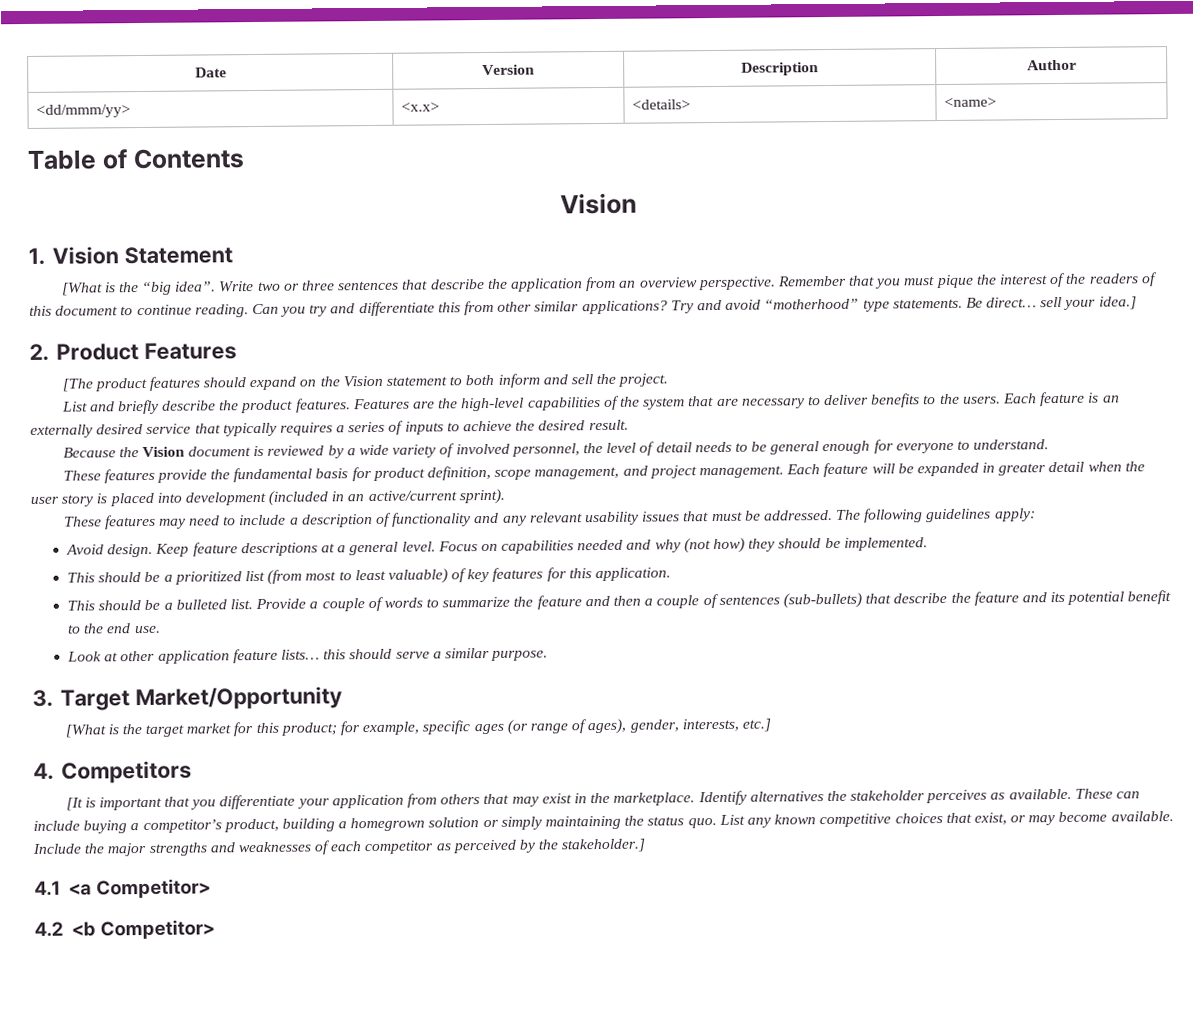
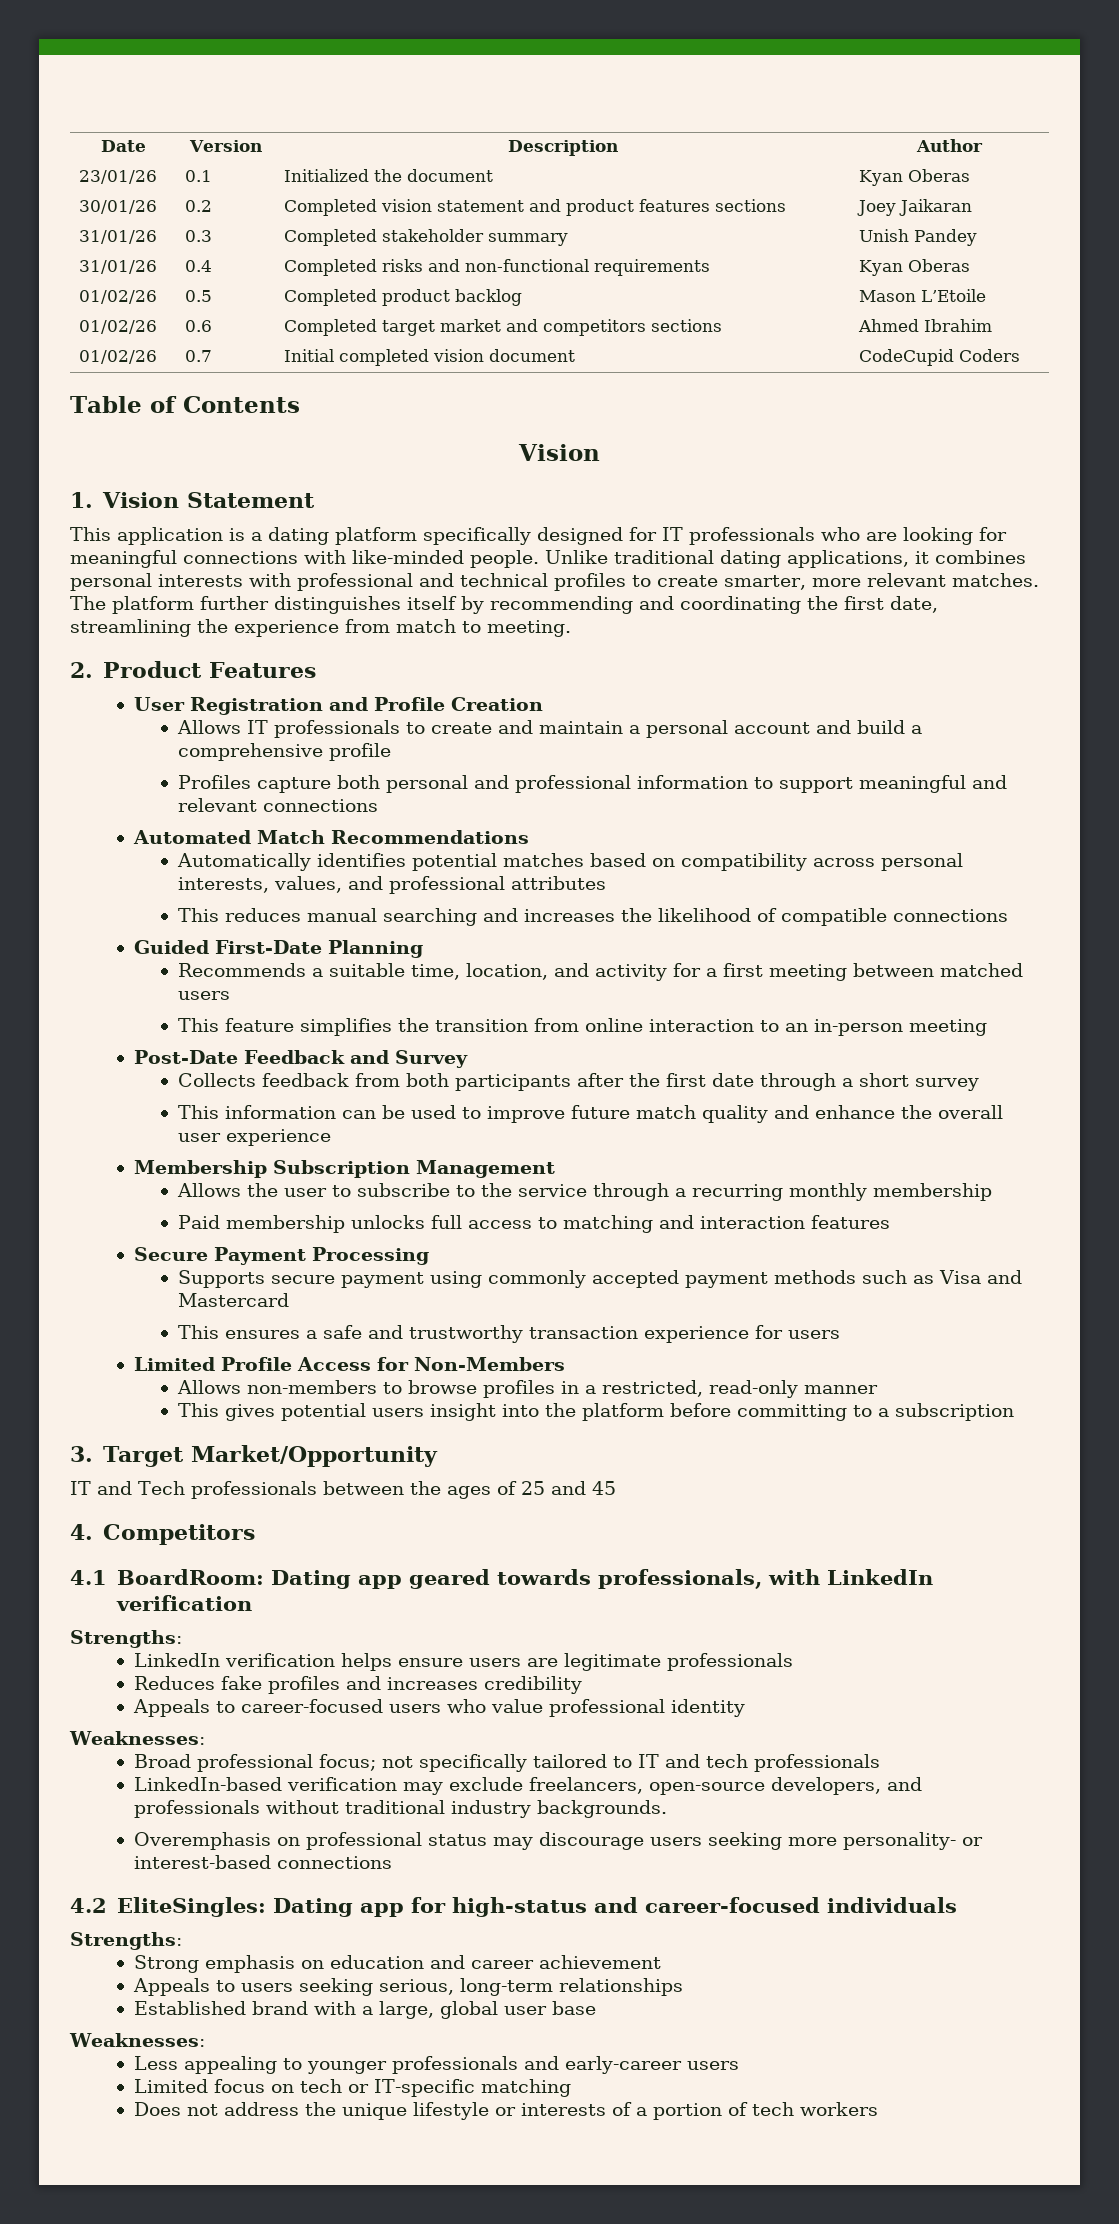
- <dd/mmm/yy> | <x.x> | <details> | <name>
+ 23/01/26 | 0.1 | Initialized the document | Kyan Oberas
+ 30/01/26 | 0.2 | Completed vision statement and product features sections | Joey Jaikaran
+ 31/01/26 | 0.3 | Completed stakeholder summary | Unish Pandey
+ 31/01/26 | 0.4 | Completed risks and non-functional requirements | Kyan Oberas
+ 01/02/26 | 0.5 | Completed product backlog | Mason L’Etoile
+ 01/02/26 | 0.6 | Completed target market and competitors sections | Ahmed Ibrahim
+ 01/02/26 | 0.7 | Initial completed vision document | CodeCupid Coders
- [What is the “big idea”. Write two or three sentences that describe the application from an overview perspective. Remember that you must pique the interest of the readers of this document to continue reading. Can you try and differentiate this from other similar applications? Try and avoid “motherhood” type statements. Be direct… sell your idea.]
+ This application is a dating platform specifically designed for IT professionals who are looking for meaningful connections with like-minded people. Unlike traditional dating applications, it combines personal interests with professional and technical profiles to create smarter, more relevant matches. The platform further distinguishes itself by recommending and coordinating the first date, streamlining the experience from match to meeting.
  2. Product Features
- [The product features should expand on the Vision statement to both inform and sell the project.
- List and briefly describe the product features. Features are the high-level capabilities of the system that are necessary to deliver benefits to the users. Each feature is an externally desired service that typically requires a series of inputs to achieve the desired result.
- Because the Vision document is reviewed by a wide variety of involved personnel, the level of detail needs to be general enough for everyone to understand.
- These features provide the fundamental basis for product definition, scope management, and project management. Each feature will be expanded in greater detail when the user story is placed into development (included in an active/current sprint).
- These features may need to include a description of functionality and any relevant usability issues that must be addressed. The following guidelines apply:
- Avoid design. Keep feature descriptions at a general level. Focus on capabilities needed and why (not how) they should be implemented.
- This should be a prioritized list (from most to least valuable) of key features for this application.
- This should be a bulleted list. Provide a couple of words to summarize the feature and then a couple of sentences (sub-bullets) that describe the feature and its potential benefit to the end use.
- Look at other application feature lists… this should serve a similar purpose.
+ User Registration and Profile Creation
+ Allows IT professionals to create and maintain a personal account and build a comprehensive profile
+ Profiles capture both personal and professional information to support meaningful and relevant connections
+ Automated Match Recommendations
+ Automatically identifies potential matches based on compatibility across personal interests, values, and professional attributes
+ This reduces manual searching and increases the likelihood of compatible connections
+ Guided First-Date Planning
+ Recommends a suitable time, location, and activity for a first meeting between matched users
+ This feature simplifies the transition from online interaction to an in-person meeting
+ Post-Date Feedback and Survey
+ Collects feedback from both participants after the first date through a short survey
+ This information can be used to improve future match quality and enhance the overall user experience
+ Membership Subscription Management
+ Allows the user to subscribe to the service through a recurring monthly membership
+ Paid membership unlocks full access to matching and interaction features
+ Secure Payment Processing
+ Supports secure payment using commonly accepted payment methods such as Visa and Mastercard
+ This ensures a safe and trustworthy transaction experience for users
+ Limited Profile Access for Non-Members
+ Allows non-members to browse profiles in a restricted, read-only manner
+ This gives potential users insight into the platform before committing to a subscription
  3. Target Market/Opportunity
- [What is the target market for this product; for example, specific ages (or range of ages), gender, interests, etc.]
+ IT and Tech professionals between the ages of 25 and 45
  4. Competitors
- [It is important that you differentiate your application from others that may exist in the marketplace. Identify alternatives the stakeholder perceives as available. These can include buying a competitor’s product, building a homegrown solution or simply maintaining the status quo. List any known competitive choices that exist, or may become available. Include the major strengths and weaknesses of each competitor as perceived by the stakeholder.]
- 4.1 <a Competitor>
- 4.2 <b Competitor>
+ 4.1 BoardRoom: Dating app geared towards professionals, with LinkedIn verification
+ Strengths:
+ LinkedIn verification helps ensure users are legitimate professionals
+ Reduces fake profiles and increases credibility
+ Appeals to career-focused users who value professional identity
+ Weaknesses:
+ Broad professional focus; not specifically tailored to IT and tech professionals
+ LinkedIn-based verification may exclude freelancers, open-source developers, and professionals without traditional industry backgrounds.
+ Overemphasis on professional status may discourage users seeking more personality- or interest-based connections
+ 4.2 EliteSingles: Dating app for high-status and career-focused individuals
+ Strengths:
+ Strong emphasis on education and career achievement
+ Appeals to users seeking serious, long-term relationships
+ Established brand with a large, global user base
+ Weaknesses:
+ Less appealing to younger professionals and early-career users
+ Limited focus on tech or IT-specific matching
+ Does not address the unique lifestyle or interests of a portion of tech workers

